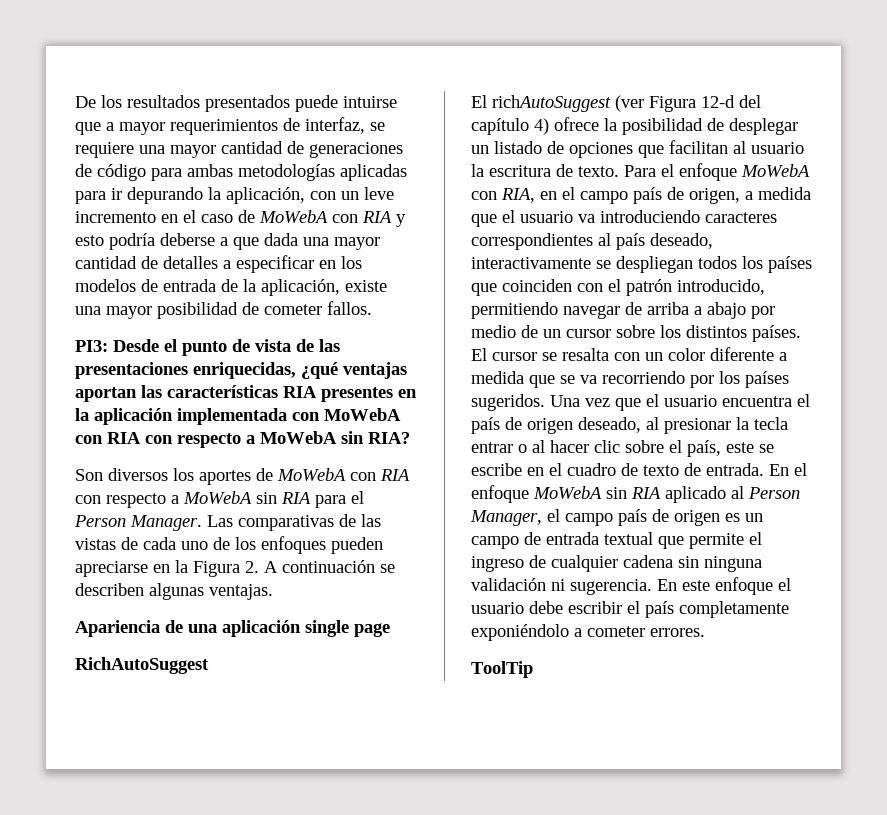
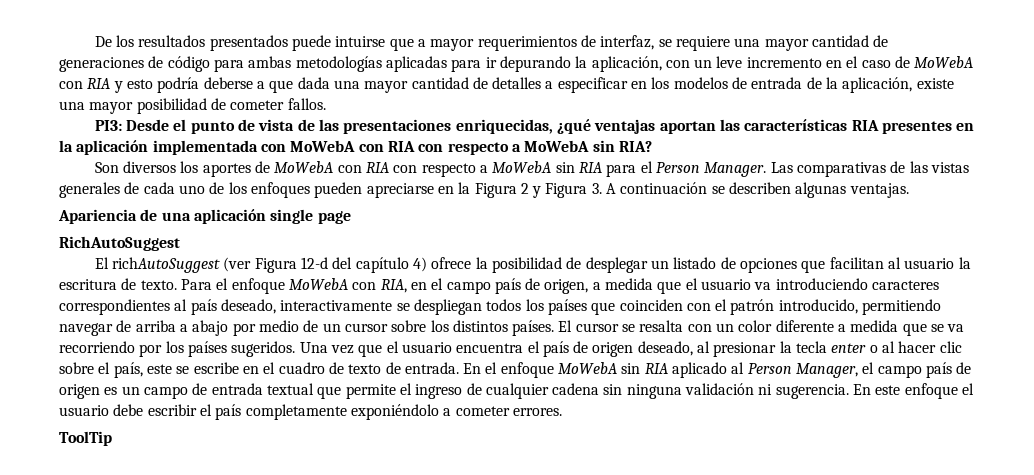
- Las comparativas de las vistas de cada uno de los enfoques pueden apreciarse en la Figura 2. A continuación se describen algunas ventajas.
+ Las comparativas de las vistas generales de cada uno de los enfoques pueden apreciarse en la Figura 2 y Figura 3. A continuación se describen algunas ventajas.
- Una vez que el usuario encuentra el país de origen deseado, al presionar la tecla entrar o al hacer clic sobre el país, este se escribe en el cuadro de texto de entrada.
+ Una vez que el usuario encuentra el país de origen deseado, al presionar la tecla enter o al hacer clic sobre el país, este se escribe en el cuadro de texto de entrada.

